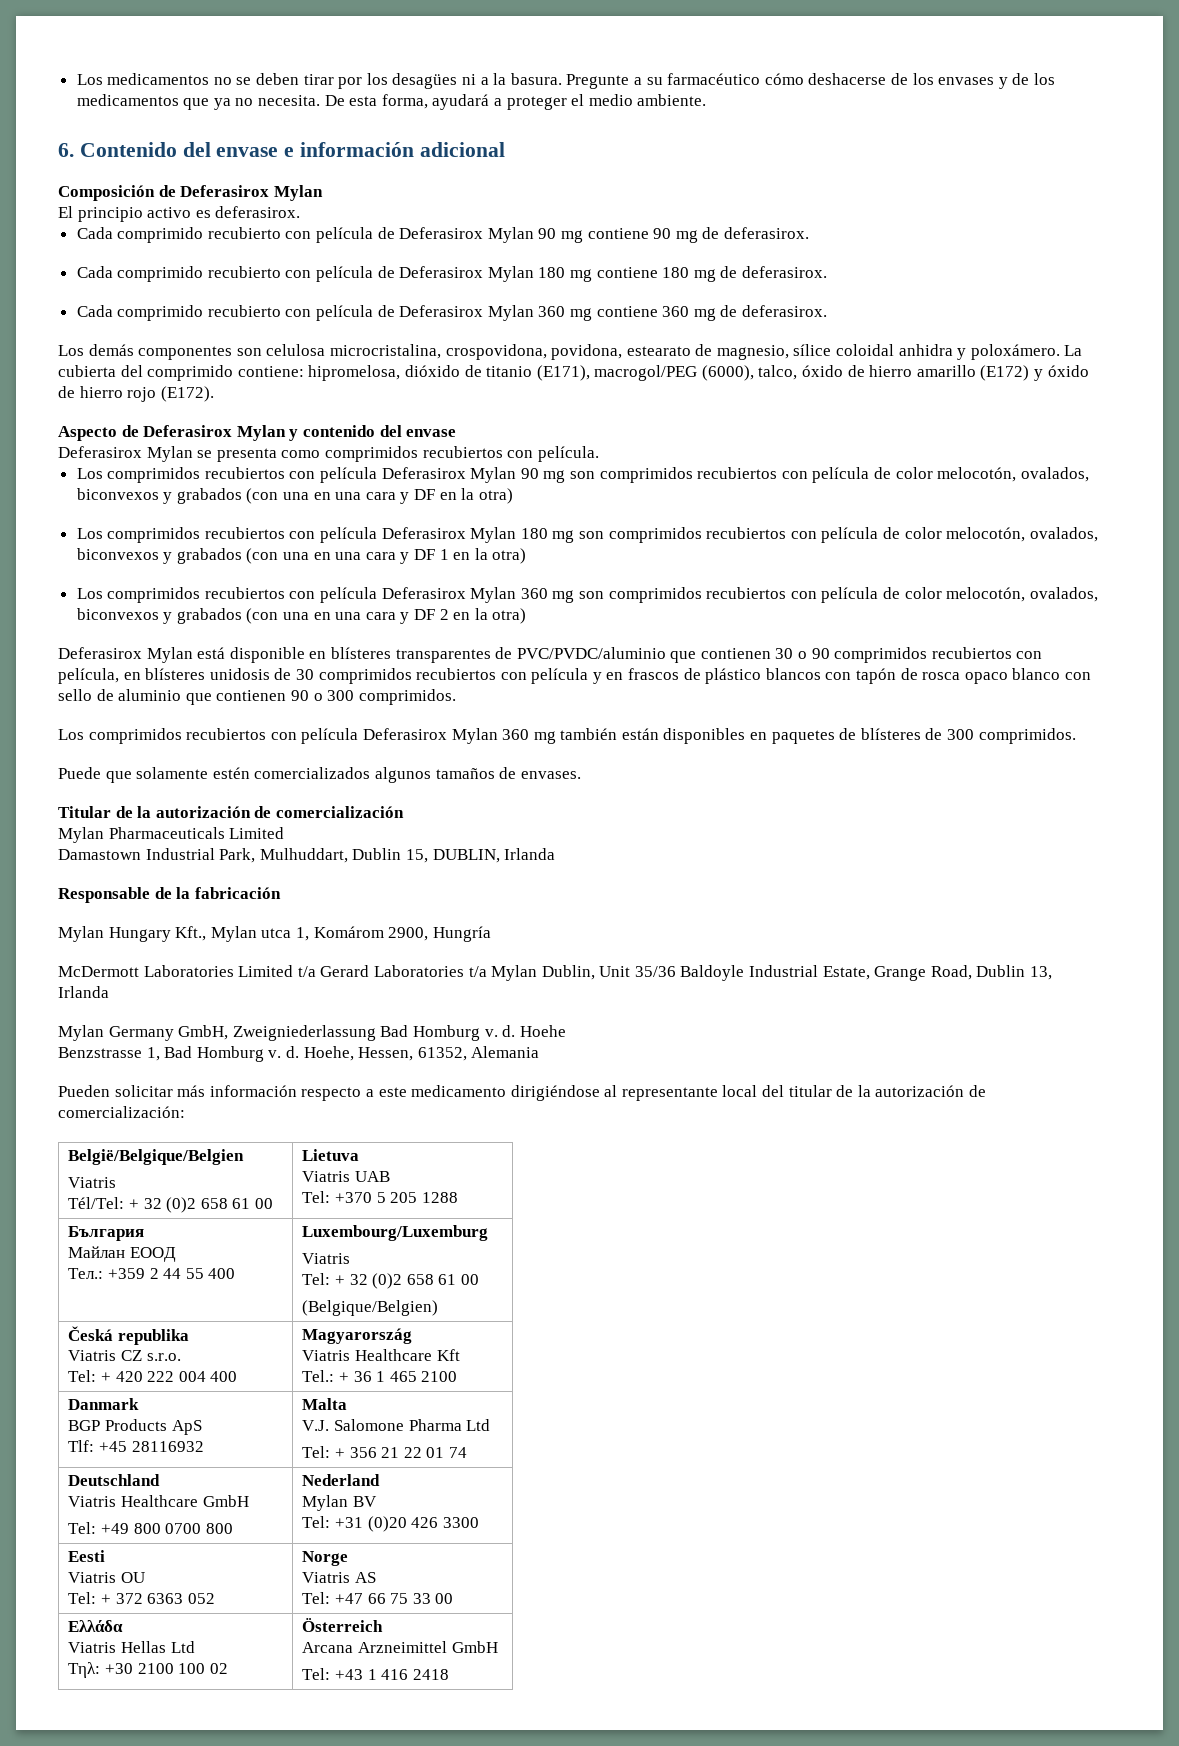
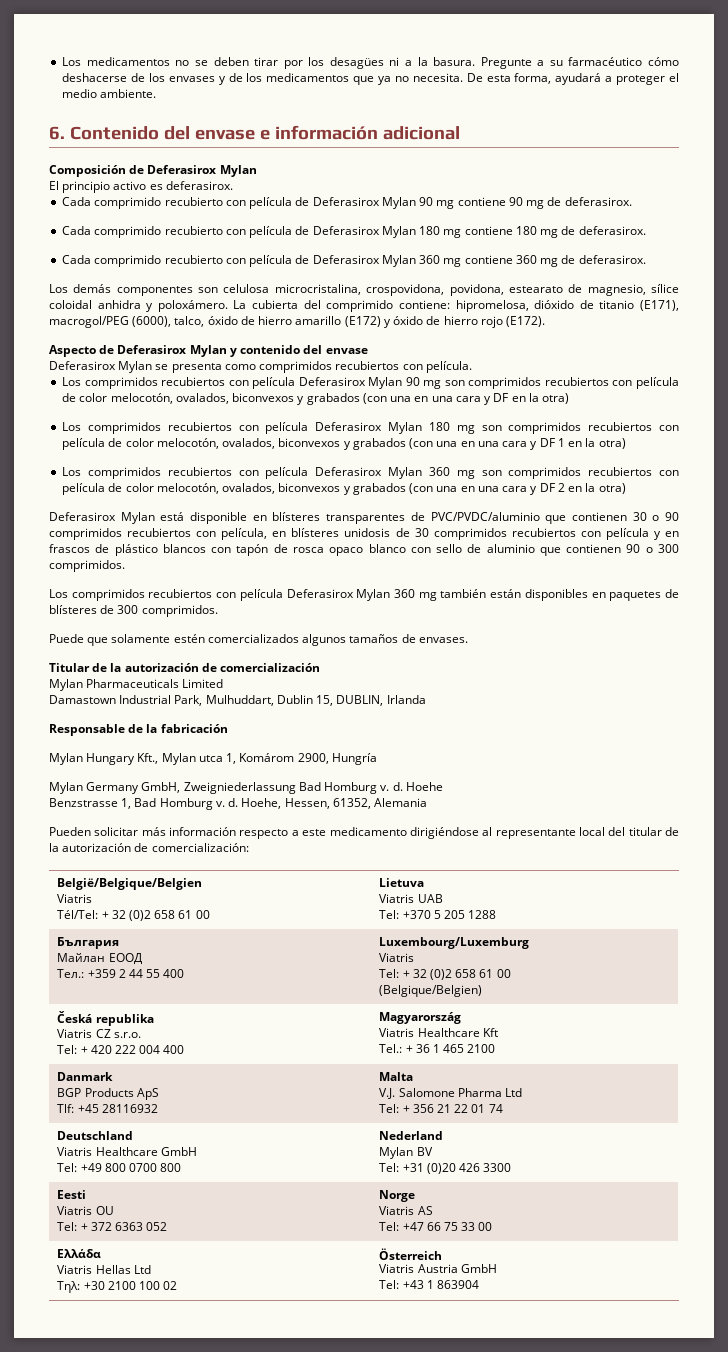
- McDermott Laboratories Limited t/a Gerard Laboratories t/a Mylan Dublin, Unit 35/36 Baldoyle Industrial Estate, Grange Road, Dublin 13, Irlanda
  Ελλάδα
  Viatris Hellas Ltd
  Τηλ: +30 2100 100 02 | Österreich
- Arcana Arzneimittel GmbH
- Tel: +43 1 416 2418
+ Viatris Austria GmbH
+ Tel: +43 1 863904

